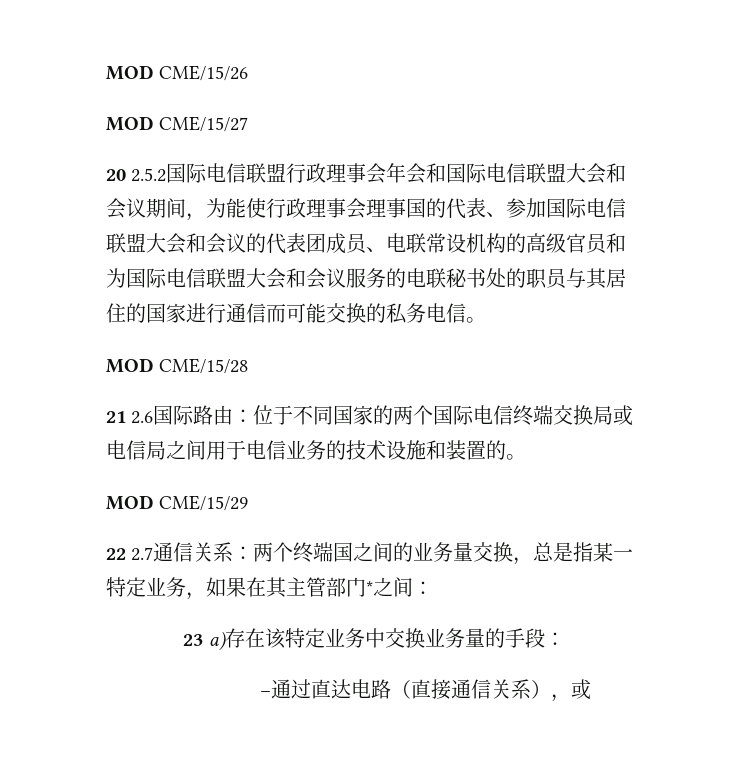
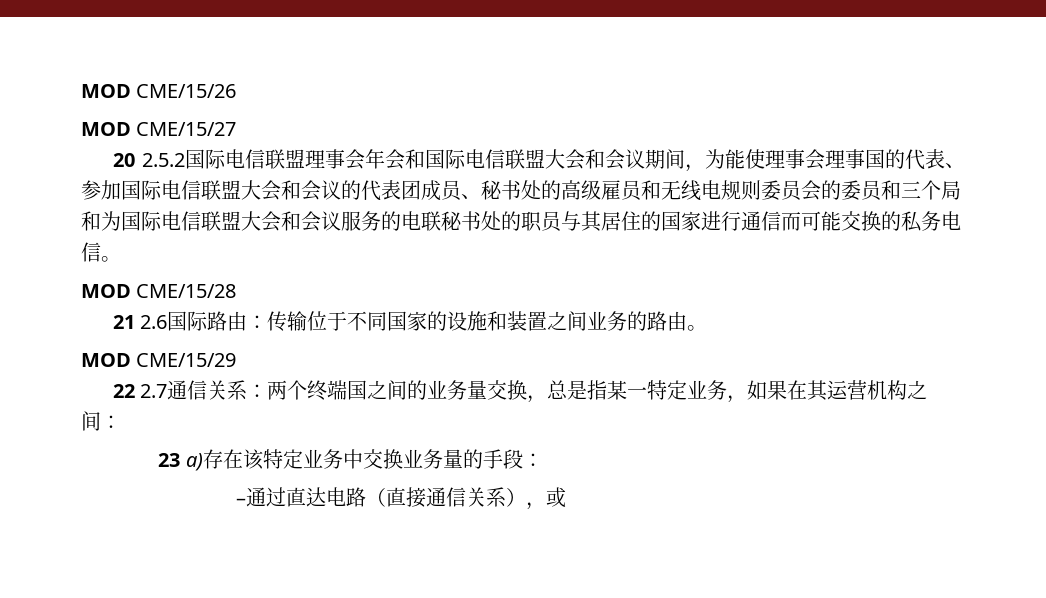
- 20 2.5.2国际电信联盟行政理事会年会和国际电信联盟大会和会议期间，为能使行政理事会理事国的代表、参加国际电信联盟大会和会议的代表团成员、电联常设机构的高级官员和为国际电信联盟大会和会议服务的电联秘书处的职员与其居住的国家进行通信而可能交换的私务电信。
+ 20 2.5.2国际电信联盟理事会年会和国际电信联盟大会和会议期间，为能使理事会理事国的代表、参加国际电信联盟大会和会议的代表团成员、秘书处的高级雇员和无线电规则委员会的委员和三个局和为国际电信联盟大会和会议服务的电联秘书处的职员与其居住的国家进行通信而可能交换的私务电信。
- 21 2.6国际路由：位于不同国家的两个国际电信终端交换局或电信局之间用于电信业务的技术设施和装置的。
+ 21 2.6国际路由：传输位于不同国家的设施和装置之间业务的路由。
- 22 2.7通信关系：两个终端国之间的业务量交换，总是指某一特定业务，如果在其主管部门*之间：
+ 22 2.7通信关系：两个终端国之间的业务量交换，总是指某一特定业务，如果在其运营机构之间：

